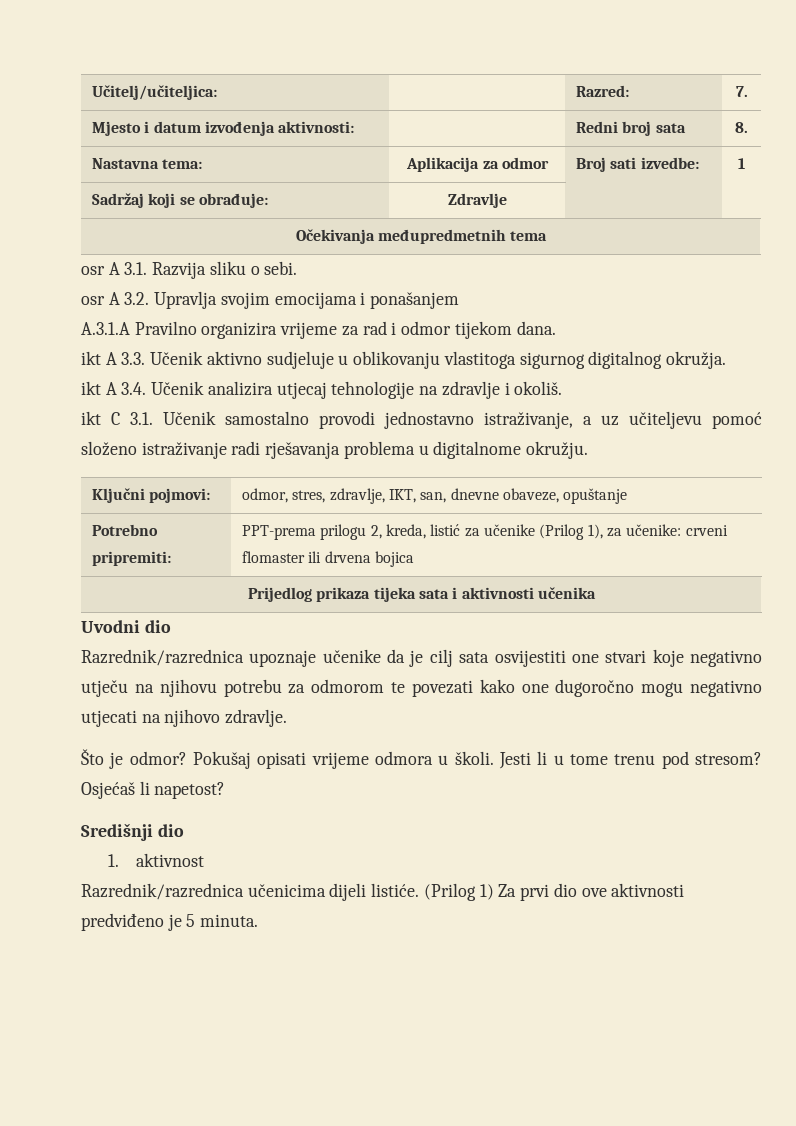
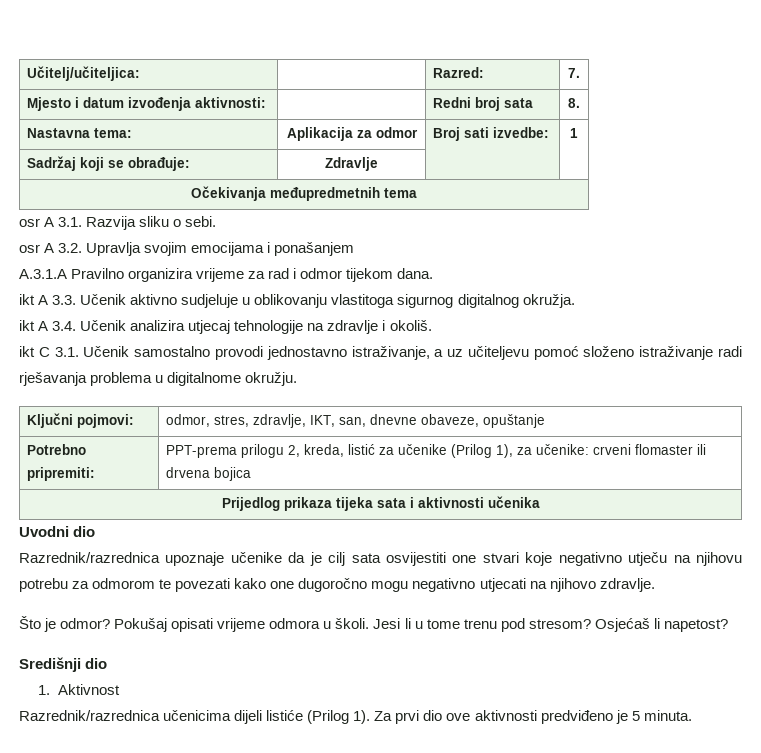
- Jesti li u tome trenu pod stresom?
+ Jesi li u tome trenu pod stresom?
- 1. aktivnost
+ 1. Aktivnost
- Razrednik/razrednica učenicima dijeli listiće. (Prilog 1) Za prvi dio ove aktivnosti predviđeno je 5 minuta.
+ Razrednik/razrednica učenicima dijeli listiće (Prilog 1). Za prvi dio ove aktivnosti predviđeno je 5 minuta.

